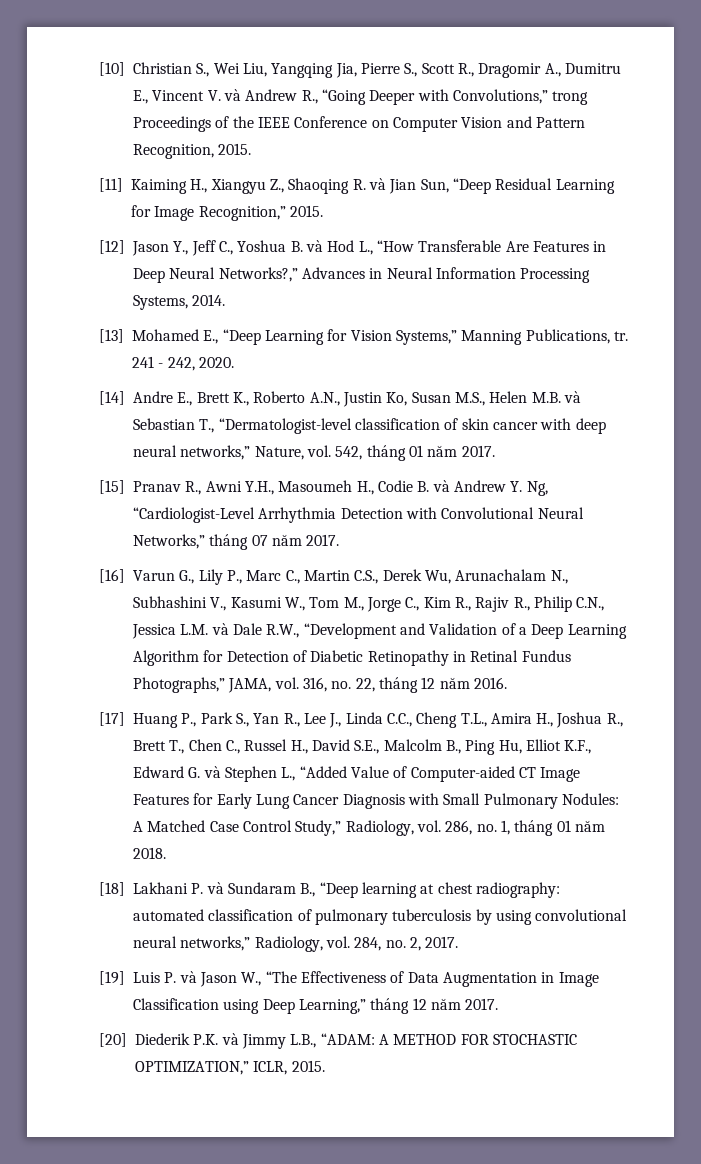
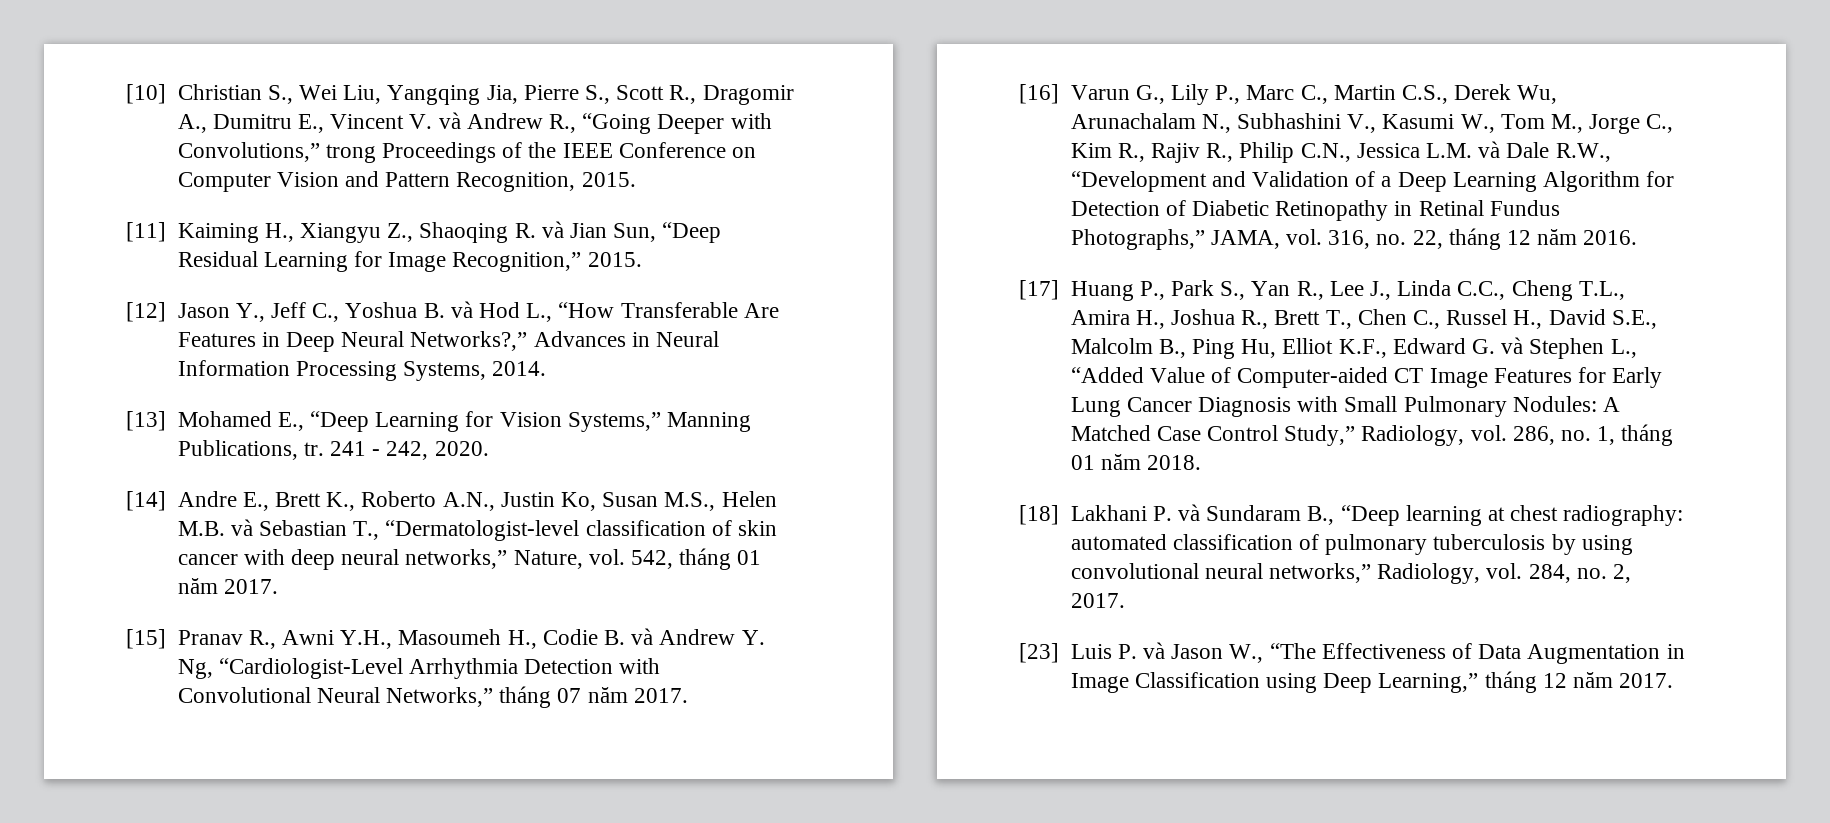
- [19] Luis P. và Jason W., “The Effectiveness of Data Augmentation in Image Classification using Deep Learning,” tháng 12 năm 2017.
+ [23] Luis P. và Jason W., “The Effectiveness of Data Augmentation in Image Classification using Deep Learning,” tháng 12 năm 2017.
- [20] Diederik P.K. và Jimmy L.B., “ADAM: A METHOD FOR STOCHASTIC OPTIMIZATION,” ICLR, 2015.

